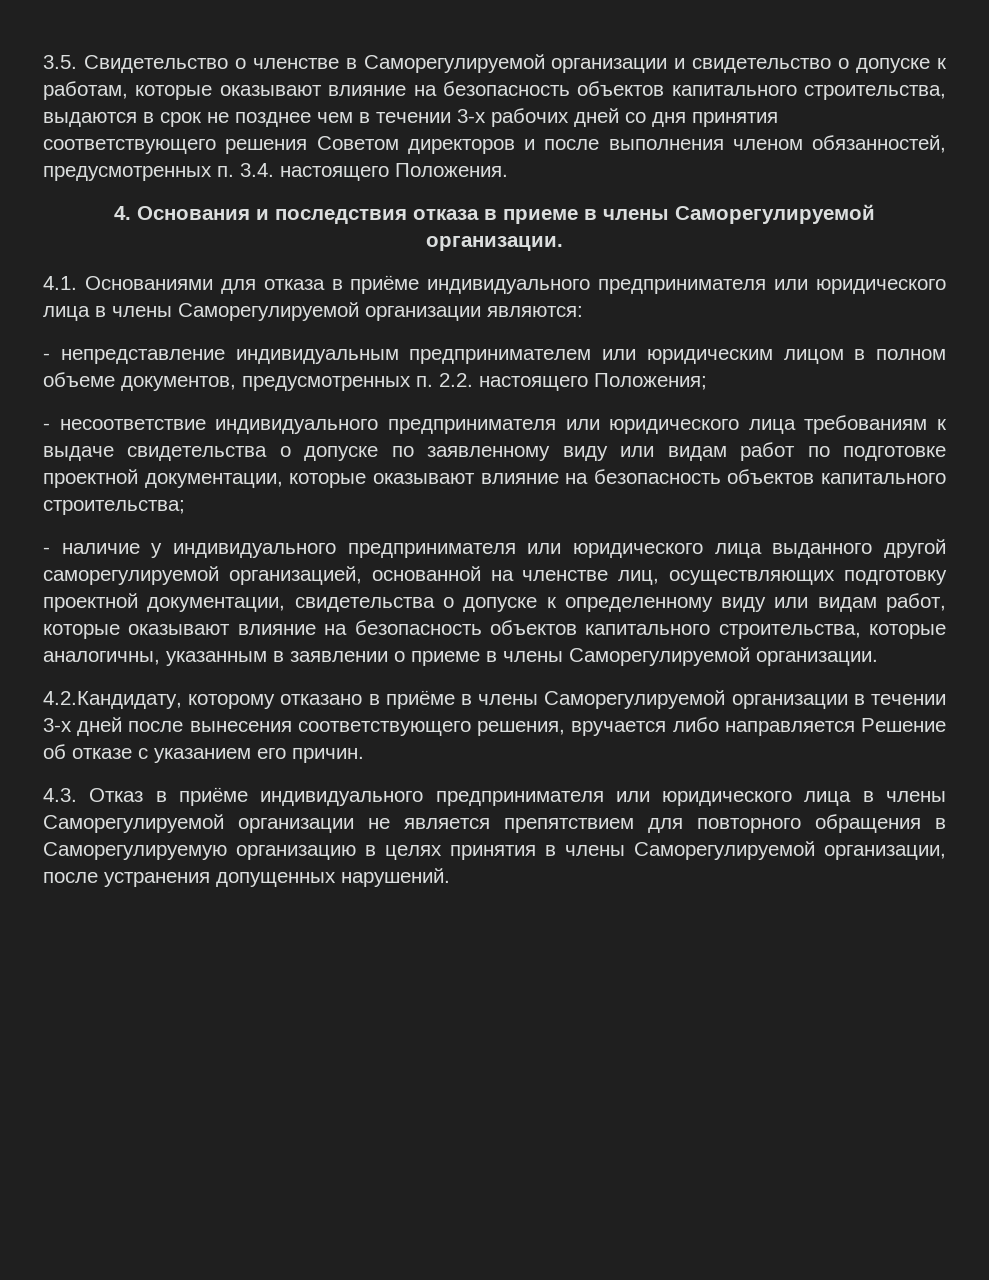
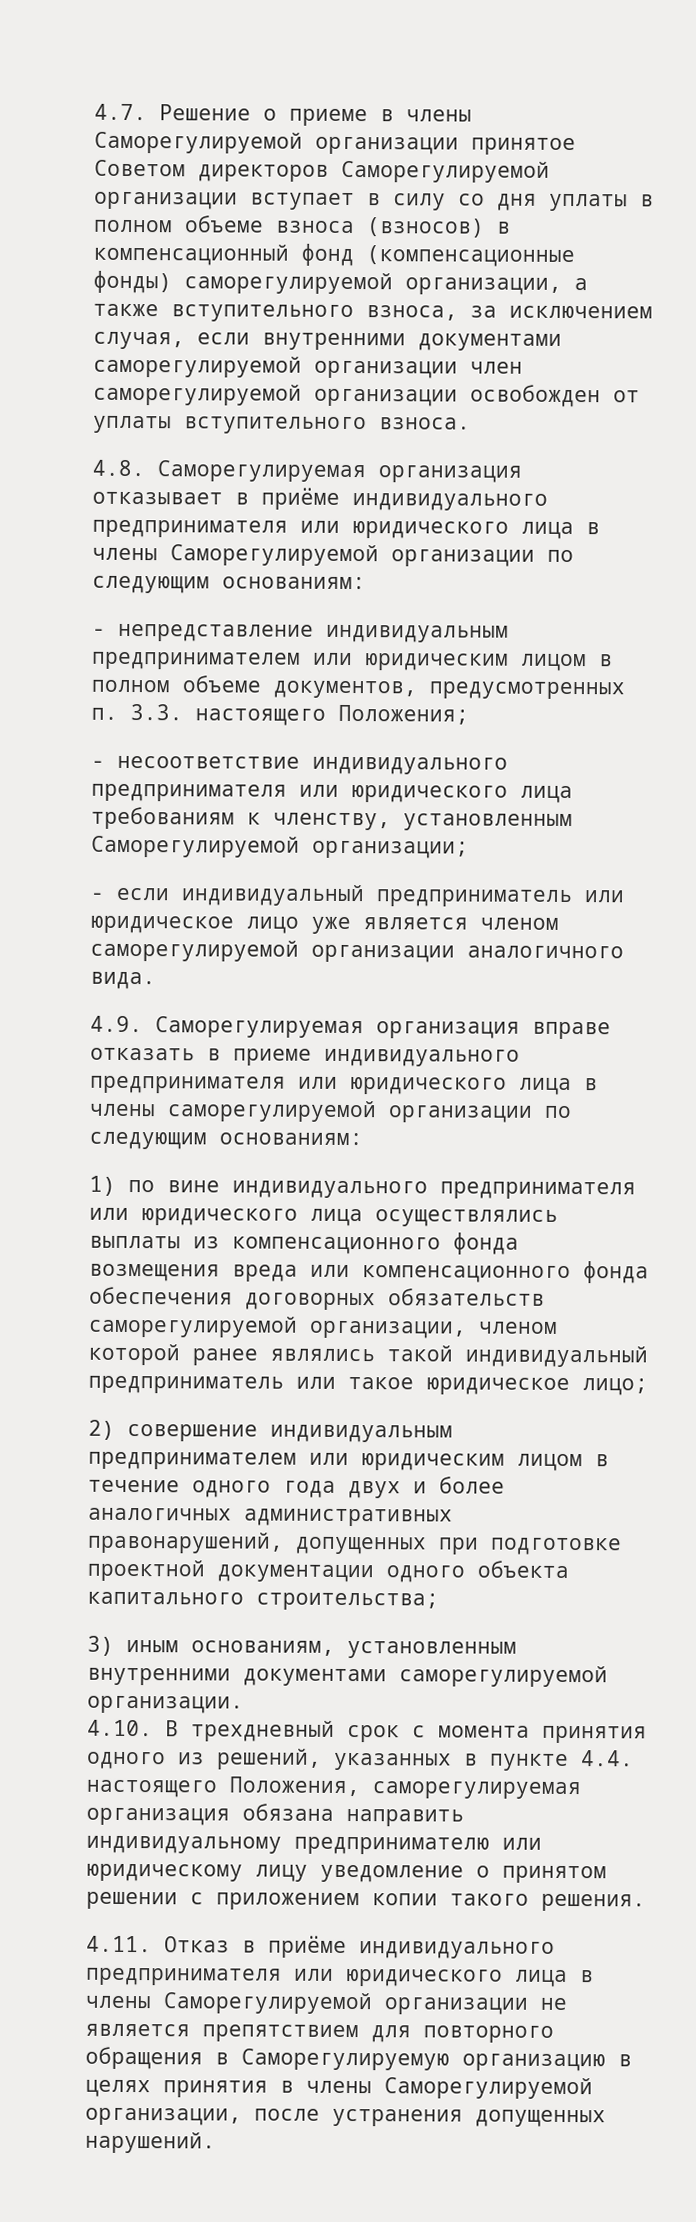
- 3.5. Свидетельство о членстве в Саморегулируемой организации и свидетельство о допуске к работам, которые оказывают влияние на безопасность объектов капитального строительства, выдаются в срок не позднее чем в течении 3-х рабочих дней со дня принятия соответствующего решения Советом директоров и после выполнения членом обязанностей, предусмотренных п. 3.4. настоящего Положения.
- 4. Основания и последствия отказа в приеме в члены Саморегулируемой организации.
- 4.1. Основаниями для отказа в приёме индивидуального предпринимателя или юридического лица в члены Саморегулируемой организации являются:
+ 4.7. Решение о приеме в члены Саморегулируемой организации принятое Советом директоров Саморегулируемой организации вступает в силу со дня уплаты в полном объеме взноса (взносов) в компенсационный фонд (компенсационные фонды) саморегулируемой организации, а также вступительного взноса, за исключением случая, если внутренними документами саморегулируемой организации член саморегулируемой организации освобожден от уплаты вступительного взноса.
+ 4.8. Саморегулируемая организация отказывает в приёме индивидуального предпринимателя или юридического лица в члены Саморегулируемой организации по следующим основаниям:
- - непредставление индивидуальным предпринимателем или юридическим лицом в полном объеме документов, предусмотренных п. 2.2. настоящего Положения;
+ - непредставление индивидуальным предпринимателем или юридическим лицом в полном объеме документов, предусмотренных п. 3.3. настоящего Положения;
- - несоответствие индивидуального предпринимателя или юридического лица требованиям к выдаче свидетельства о допуске по заявленному виду или видам работ по подготовке проектной документации, которые оказывают влияние на безопасность объектов капитального строительства;
- - наличие у индивидуального предпринимателя или юридического лица выданного другой саморегулируемой организацией, основанной на членстве лиц, осуществляющих подготовку проектной документации, свидетельства о допуске к определенному виду или видам работ, которые оказывают влияние на безопасность объектов капитального строительства, которые аналогичны, указанным в заявлении о приеме в члены Саморегулируемой организации.
- 4.2.Кандидату, которому отказано в приёме в члены Саморегулируемой организации в течении 3-х дней после вынесения соответствующего решения, вручается либо направляется Решение об отказе с указанием его причин.
- 4.3. Отказ в приёме индивидуального предпринимателя или юридического лица в члены Саморегулируемой организации не является препятствием для повторного обращения в Саморегулируемую организацию в целях принятия в члены Саморегулируемой организации, после устранения допущенных нарушений.
+ - несоответствие индивидуального предпринимателя или юридического лица требованиям к членству, установленным Саморегулируемой организации;
+ - если индивидуальный предприниматель или юридическое лицо уже является членом саморегулируемой организации аналогичного вида.
+ 4.9. Саморегулируемая организация вправе отказать в приеме индивидуального предпринимателя или юридического лица в члены саморегулируемой организации по следующим основаниям:
+ 1) по вине индивидуального предпринимателя или юридического лица осуществлялись выплаты из компенсационного фонда возмещения вреда или компенсационного фонда обеспечения договорных обязательств саморегулируемой организации, членом которой ранее являлись такой индивидуальный предприниматель или такое юридическое лицо;
+ 2) совершение индивидуальным предпринимателем или юридическим лицом в течение одного года двух и более аналогичных административных правонарушений, допущенных при подготовке проектной документации одного объекта капитального строительства;
+ 3) иным основаниям, установленным внутренними документами саморегулируемой организации.
+ 4.10. В трехдневный срок с момента принятия одного из решений, указанных в пункте 4.4. настоящего Положения, саморегулируемая организация обязана направить индивидуальному предпринимателю или юридическому лицу уведомление о принятом решении с приложением копии такого решения.
+ 4.11. Отказ в приёме индивидуального предпринимателя или юридического лица в члены Саморегулируемой организации не является препятствием для повторного обращения в Саморегулируемую организацию в целях принятия в члены Саморегулируемой организации, после устранения допущенных нарушений.

